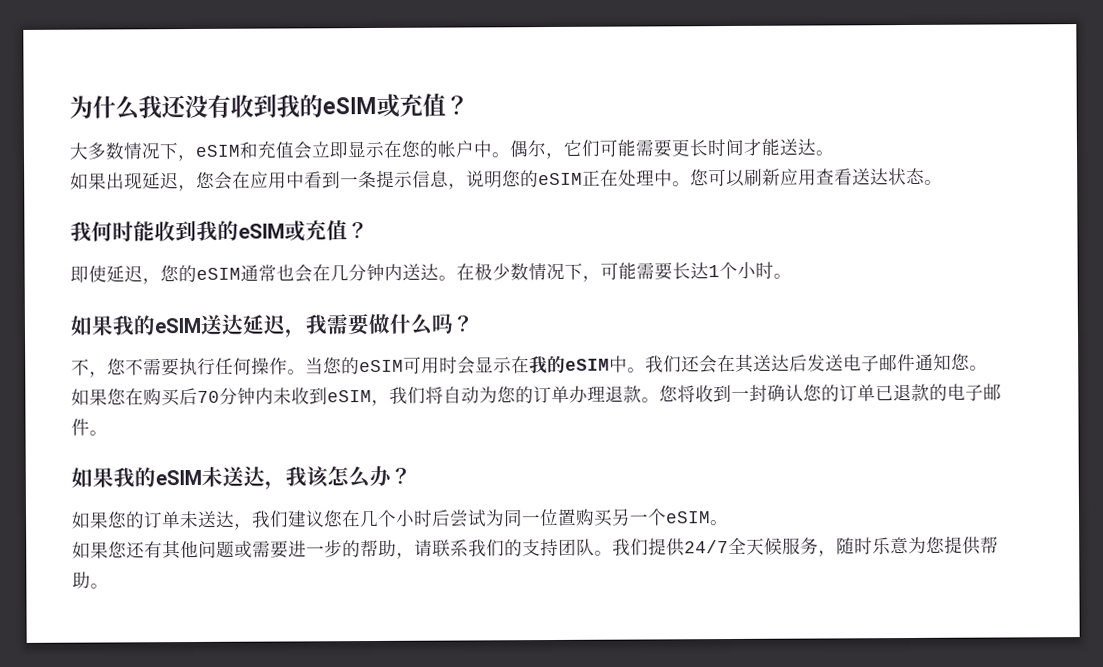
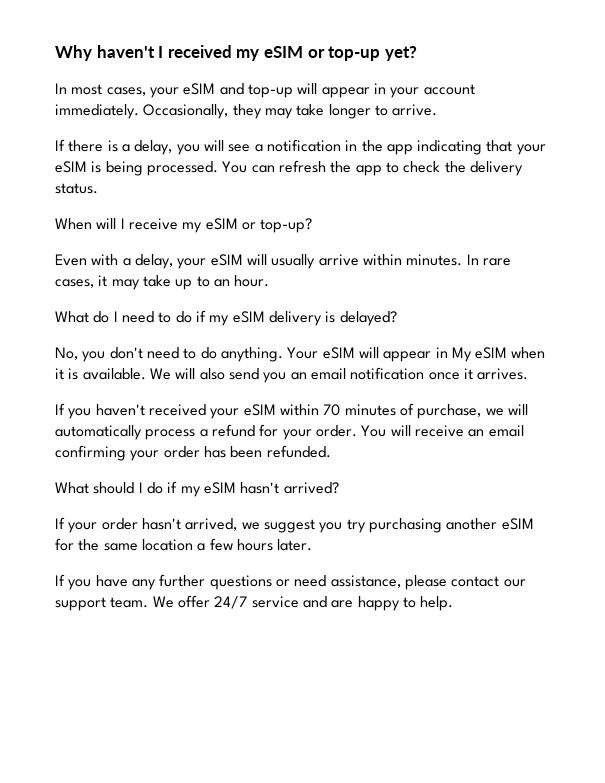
- 为什么我还没有收到我的eSIM或充值？
- 大多数情况下，eSIM和充值会立即显示在您的帐户中。偶尔，它们可能需要更长时间才能送达。
- 如果出现延迟，您会在应用中看到一条提示信息，说明您的eSIM正在处理中。您可以刷新应用查看送达状态。
- 我何时能收到我的eSIM或充值？
- 即使延迟，您的eSIM通常也会在几分钟内送达。在极少数情况下，可能需要长达1个小时。
- 如果我的eSIM送达延迟，我需要做什么吗？
- 不，您不需要执行任何操作。当您的eSIM可用时会显示在我的eSIM中。我们还会在其送达后发送电子邮件通知您。
- 如果您在购买后70分钟内未收到eSIM，我们将自动为您的订单办理退款。您将收到一封确认您的订单已退款的电子邮件。
- 如果我的eSIM未送达，我该怎么办？
- 如果您的订单未送达，我们建议您在几个小时后尝试为同一位置购买另一个eSIM。
- 如果您还有其他问题或需要进一步的帮助，请联系我们的支持团队。我们提供24/7全天候服务，随时乐意为您提供帮助。
+ Why haven't I received my eSIM or top-up yet?
+ In most cases, your eSIM and top-up will appear in your account immediately. Occasionally, they may take longer to arrive.
+ If there is a delay, you will see a notification in the app indicating that your eSIM is being processed. You can refresh the app to check the delivery status.
+ When will I receive my eSIM or top-up?
+ Even with a delay, your eSIM will usually arrive within minutes. In rare cases, it may take up to an hour.
+ What do I need to do if my eSIM delivery is delayed?
+ No, you don't need to do anything. Your eSIM will appear in My eSIM when it is available. We will also send you an email notification once it arrives.
+ If you haven't received your eSIM within 70 minutes of purchase, we will automatically process a refund for your order. You will receive an email confirming your order has been refunded.
+ What should I do if my eSIM hasn't arrived?
+ If your order hasn't arrived, we suggest you try purchasing another eSIM for the same location a few hours later.
+ If you have any further questions or need assistance, please contact our support team. We offer 24/7 service and are happy to help.

